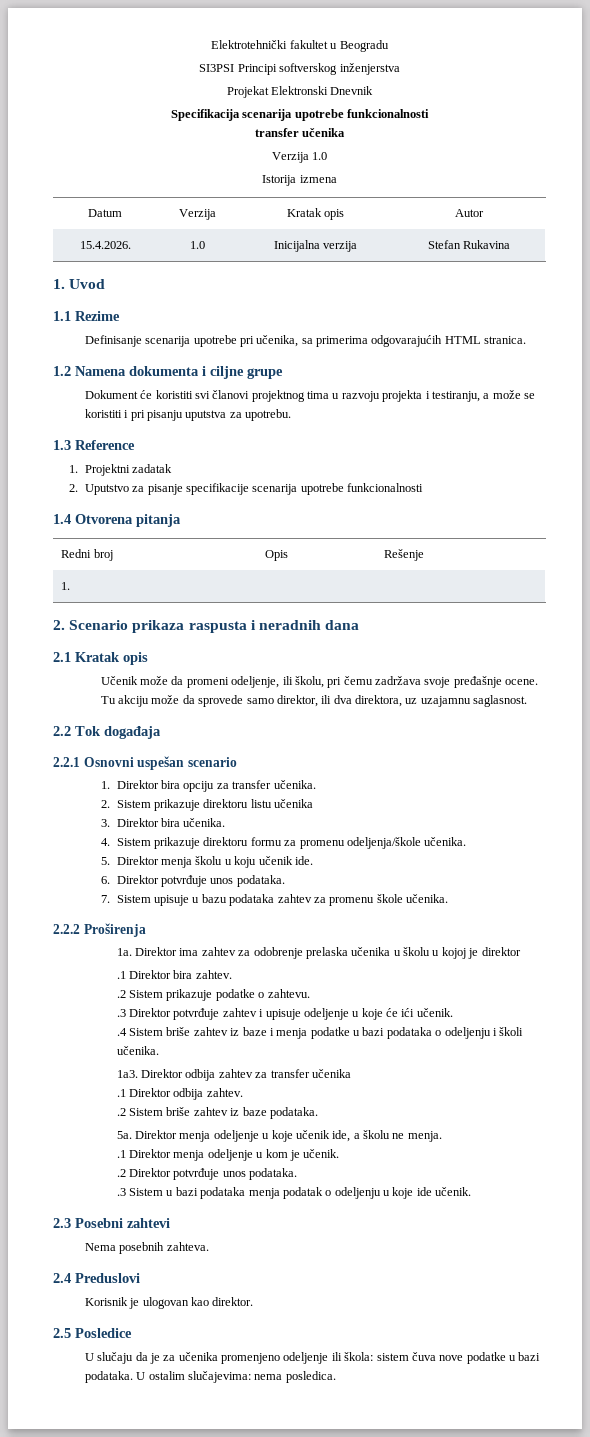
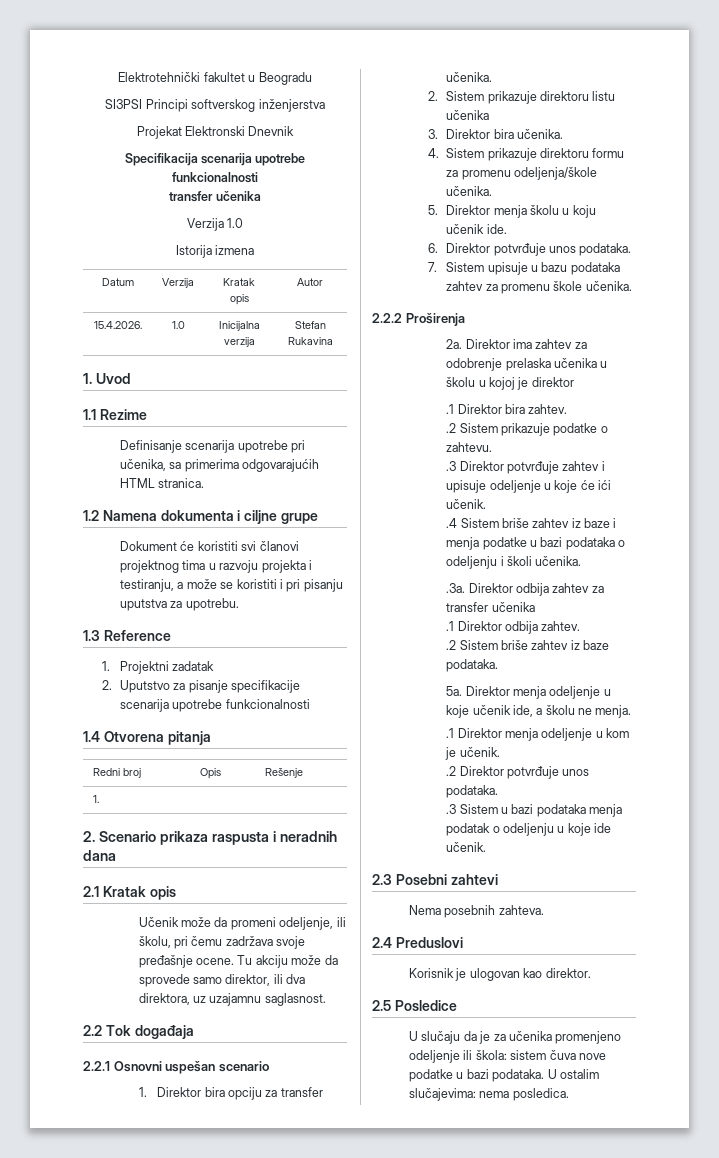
- 1a.
+ 2a.
- 1a3. Direktor odbija zahtev za transfer učenika
+ .3a. Direktor odbija zahtev za transfer učenika

